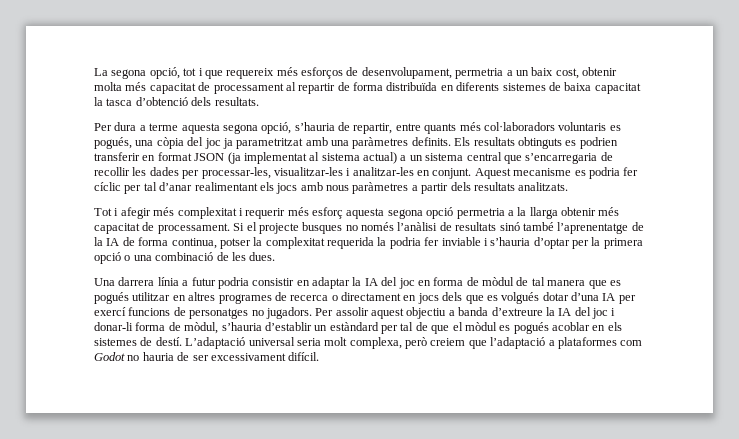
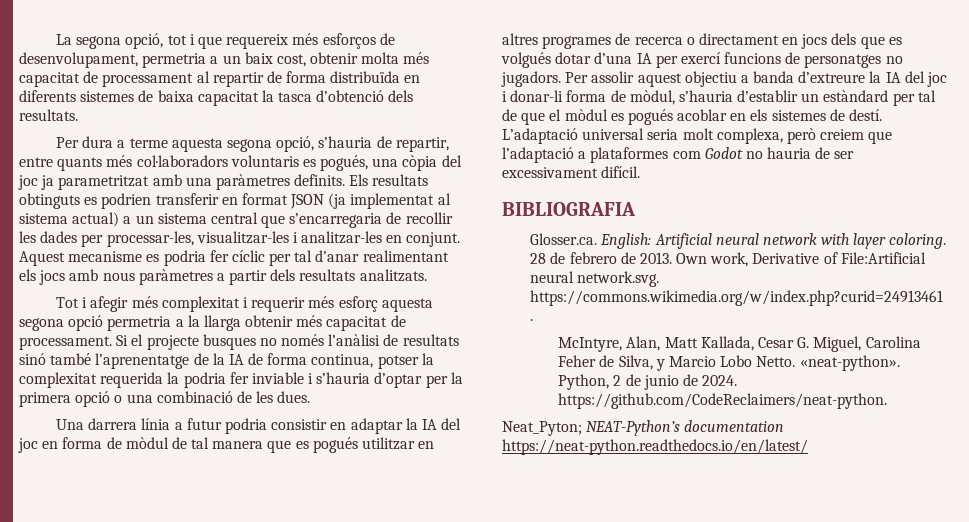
+ BIBLIOGRAFIA
+ Glosser.ca. English: Artificial neural network with layer coloring. 28 de febrero de 2013. Own work, Derivative of File:Artificial neural network.svg. https://commons.wikimedia.org/w/index.php?curid=24913461 .
+ McIntyre, Alan, Matt Kallada, Cesar G. Miguel, Carolina Feher de Silva, y Marcio Lobo Netto. «neat-python». Python, 2 de junio de 2024. https://github.com/CodeReclaimers/neat-python.
+ Neat_Pyton; NEAT-Python’s documentation https://neat-python.readthedocs.io/en/latest/

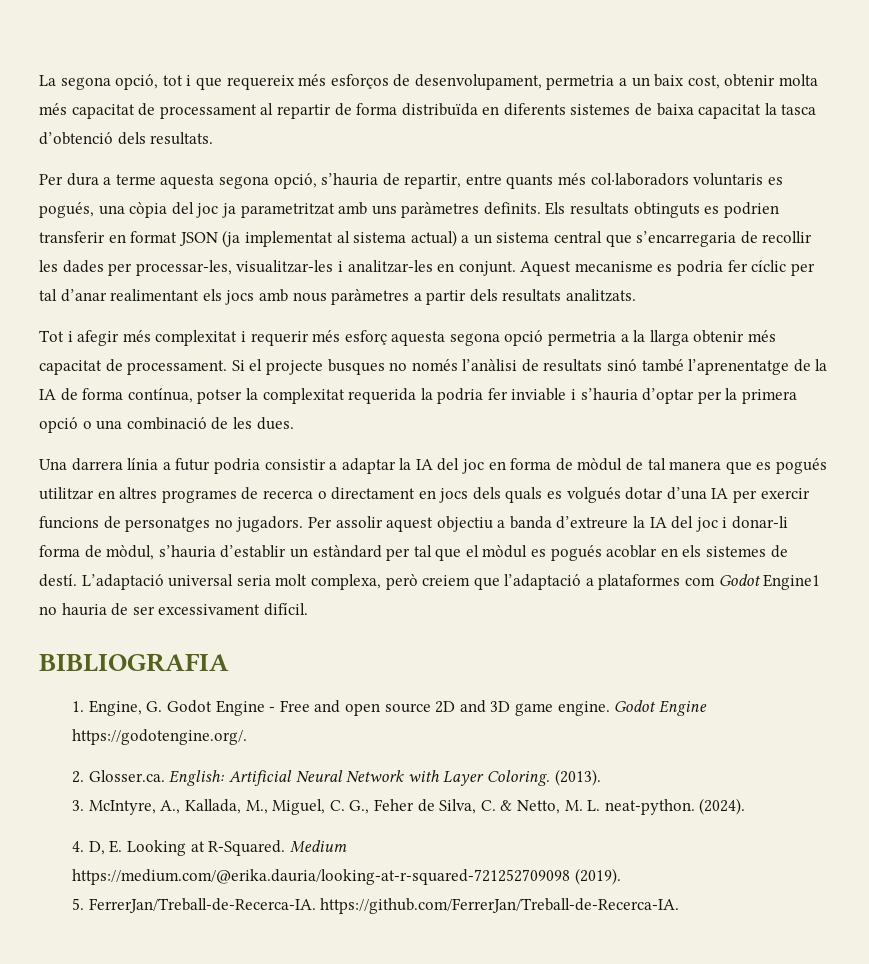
- Per dura a terme aquesta segona opció, s’hauria de repartir, entre quants més col·laboradors voluntaris es pogués, una còpia del joc ja parametritzat amb una paràmetres definits.
+ Per dura a terme aquesta segona opció, s’hauria de repartir, entre quants més col·laboradors voluntaris es pogués, una còpia del joc ja parametritzat amb uns paràmetres definits.
- Si el projecte busques no només l’anàlisi de resultats sinó també l’aprenentatge de la IA de forma continua, potser la complexitat requerida la podria fer inviable i s’hauria d’optar per la primera opció o una combinació de les dues.
+ Si el projecte busques no només l’anàlisi de resultats sinó també l’aprenentatge de la IA de forma contínua, potser la complexitat requerida la podria fer inviable i s’hauria d’optar per la primera opció o una combinació de les dues.
- Una darrera línia a futur podria consistir en adaptar la IA del joc en forma de mòdul de tal manera que es pogués utilitzar en altres programes de recerca o directament en jocs dels que es volgués dotar d’una IA per exercí funcions de personatges no jugadors.
+ Una darrera línia a futur podria consistir a adaptar la IA del joc en forma de mòdul de tal manera que es pogués utilitzar en altres programes de recerca o directament en jocs dels quals es volgués dotar d’una IA per exercir funcions de personatges no jugadors.
- Per assolir aquest objectiu a banda d’extreure la IA del joc i donar-li forma de mòdul, s’hauria d’establir un estàndard per tal de que el mòdul es pogués acoblar en els sistemes de destí.
+ Per assolir aquest objectiu a banda d’extreure la IA del joc i donar-li forma de mòdul, s’hauria d’establir un estàndard per tal que el mòdul es pogués acoblar en els sistemes de destí.
- L’adaptació universal seria molt complexa, però creiem que l’adaptació a plataformes com Godot no hauria de ser excessivament difícil.
+ L’adaptació universal seria molt complexa, però creiem que l’adaptació a plataformes com Godot Engine1 no hauria de ser excessivament difícil.
- Glosser.ca. English: Artificial neural network with layer coloring. 28 de febrero de 2013. Own work, Derivative of File:Artificial neural network.svg. https://commons.wikimedia.org/w/index.php?curid=24913461 .
- McIntyre, Alan, Matt Kallada, Cesar G. Miguel, Carolina Feher de Silva, y Marcio Lobo Netto. «neat-python». Python, 2 de junio de 2024. https://github.com/CodeReclaimers/neat-python.
- Neat_Pyton; NEAT-Python’s documentation https://neat-python.readthedocs.io/en/latest/
+ 1. Engine, G. Godot Engine - Free and open source 2D and 3D game engine. Godot Engine https://godotengine.org/.
+ 2. Glosser.ca. English: Artificial Neural Network with Layer Coloring. (2013).
+ 3. McIntyre, A., Kallada, M., Miguel, C. G., Feher de Silva, C. & Netto, M. L. neat-python. (2024).
+ 4. D, E. Looking at R-Squared. Medium https://medium.com/@erika.dauria/looking-at-r-squared-721252709098 (2019).
+ 5. FerrerJan/Treball-de-Recerca-IA. https://github.com/FerrerJan/Treball-de-Recerca-IA.

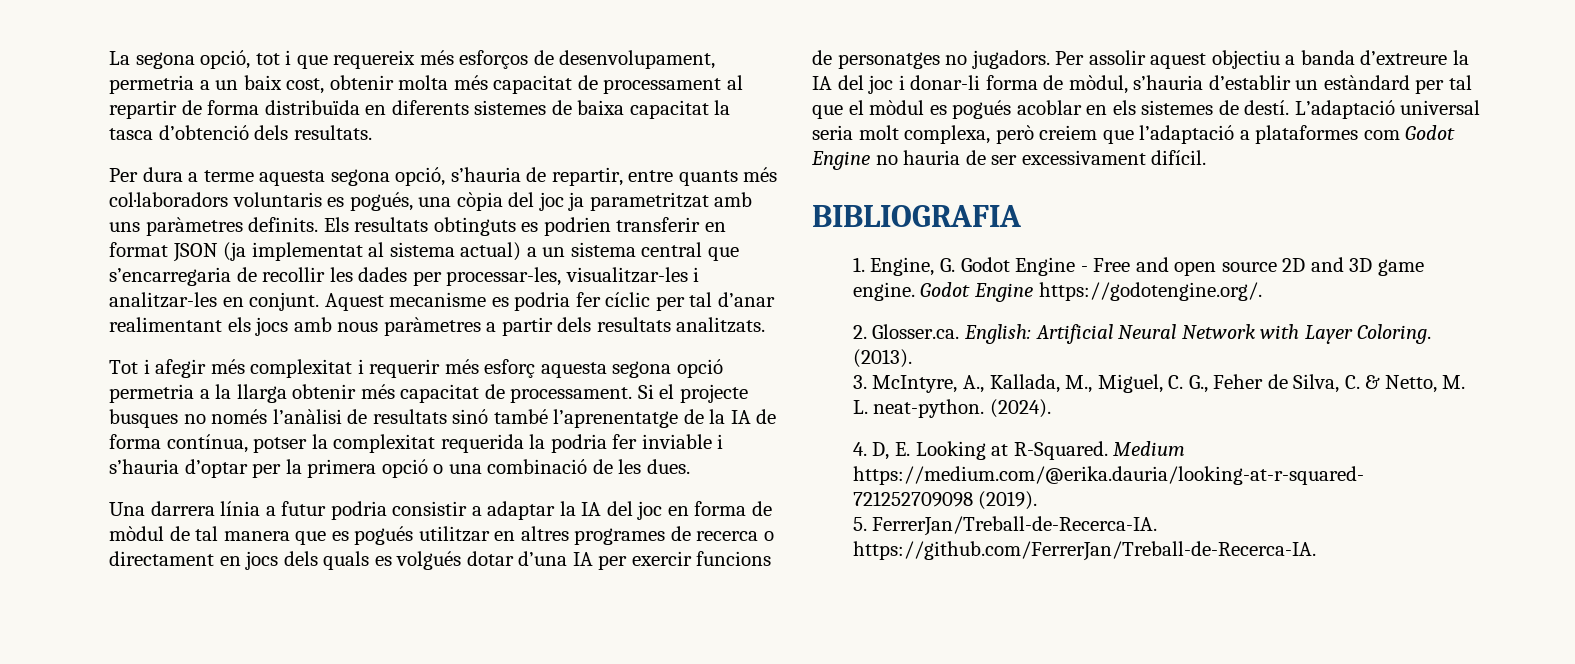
- L’adaptació universal seria molt complexa, però creiem que l’adaptació a plataformes com Godot Engine1 no hauria de ser excessivament difícil.
+ L’adaptació universal seria molt complexa, però creiem que l’adaptació a plataformes com Godot Engine no hauria de ser excessivament difícil.

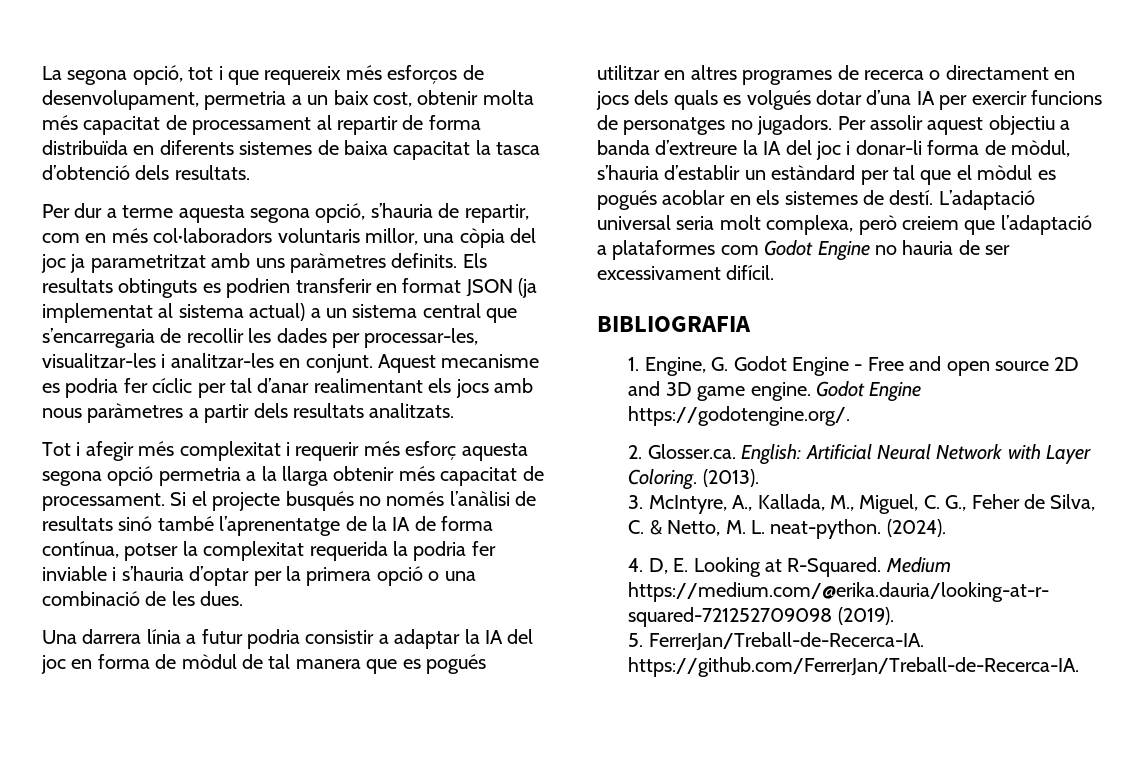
- Per dura a terme aquesta segona opció, s’hauria de repartir, entre quants més col·laboradors voluntaris es pogués, una còpia del joc ja parametritzat amb uns paràmetres definits.
+ Per dur a terme aquesta segona opció, s’hauria de repartir, com en més col·laboradors voluntaris millor, una còpia del joc ja parametritzat amb uns paràmetres definits.
- Si el projecte busques no només l’anàlisi de resultats sinó també l’aprenentatge de la IA de forma contínua, potser la complexitat requerida la podria fer inviable i s’hauria d’optar per la primera opció o una combinació de les dues.
+ Si el projecte busqués no només l’anàlisi de resultats sinó també l’aprenentatge de la IA de forma contínua, potser la complexitat requerida la podria fer inviable i s’hauria d’optar per la primera opció o una combinació de les dues.

